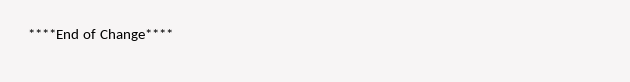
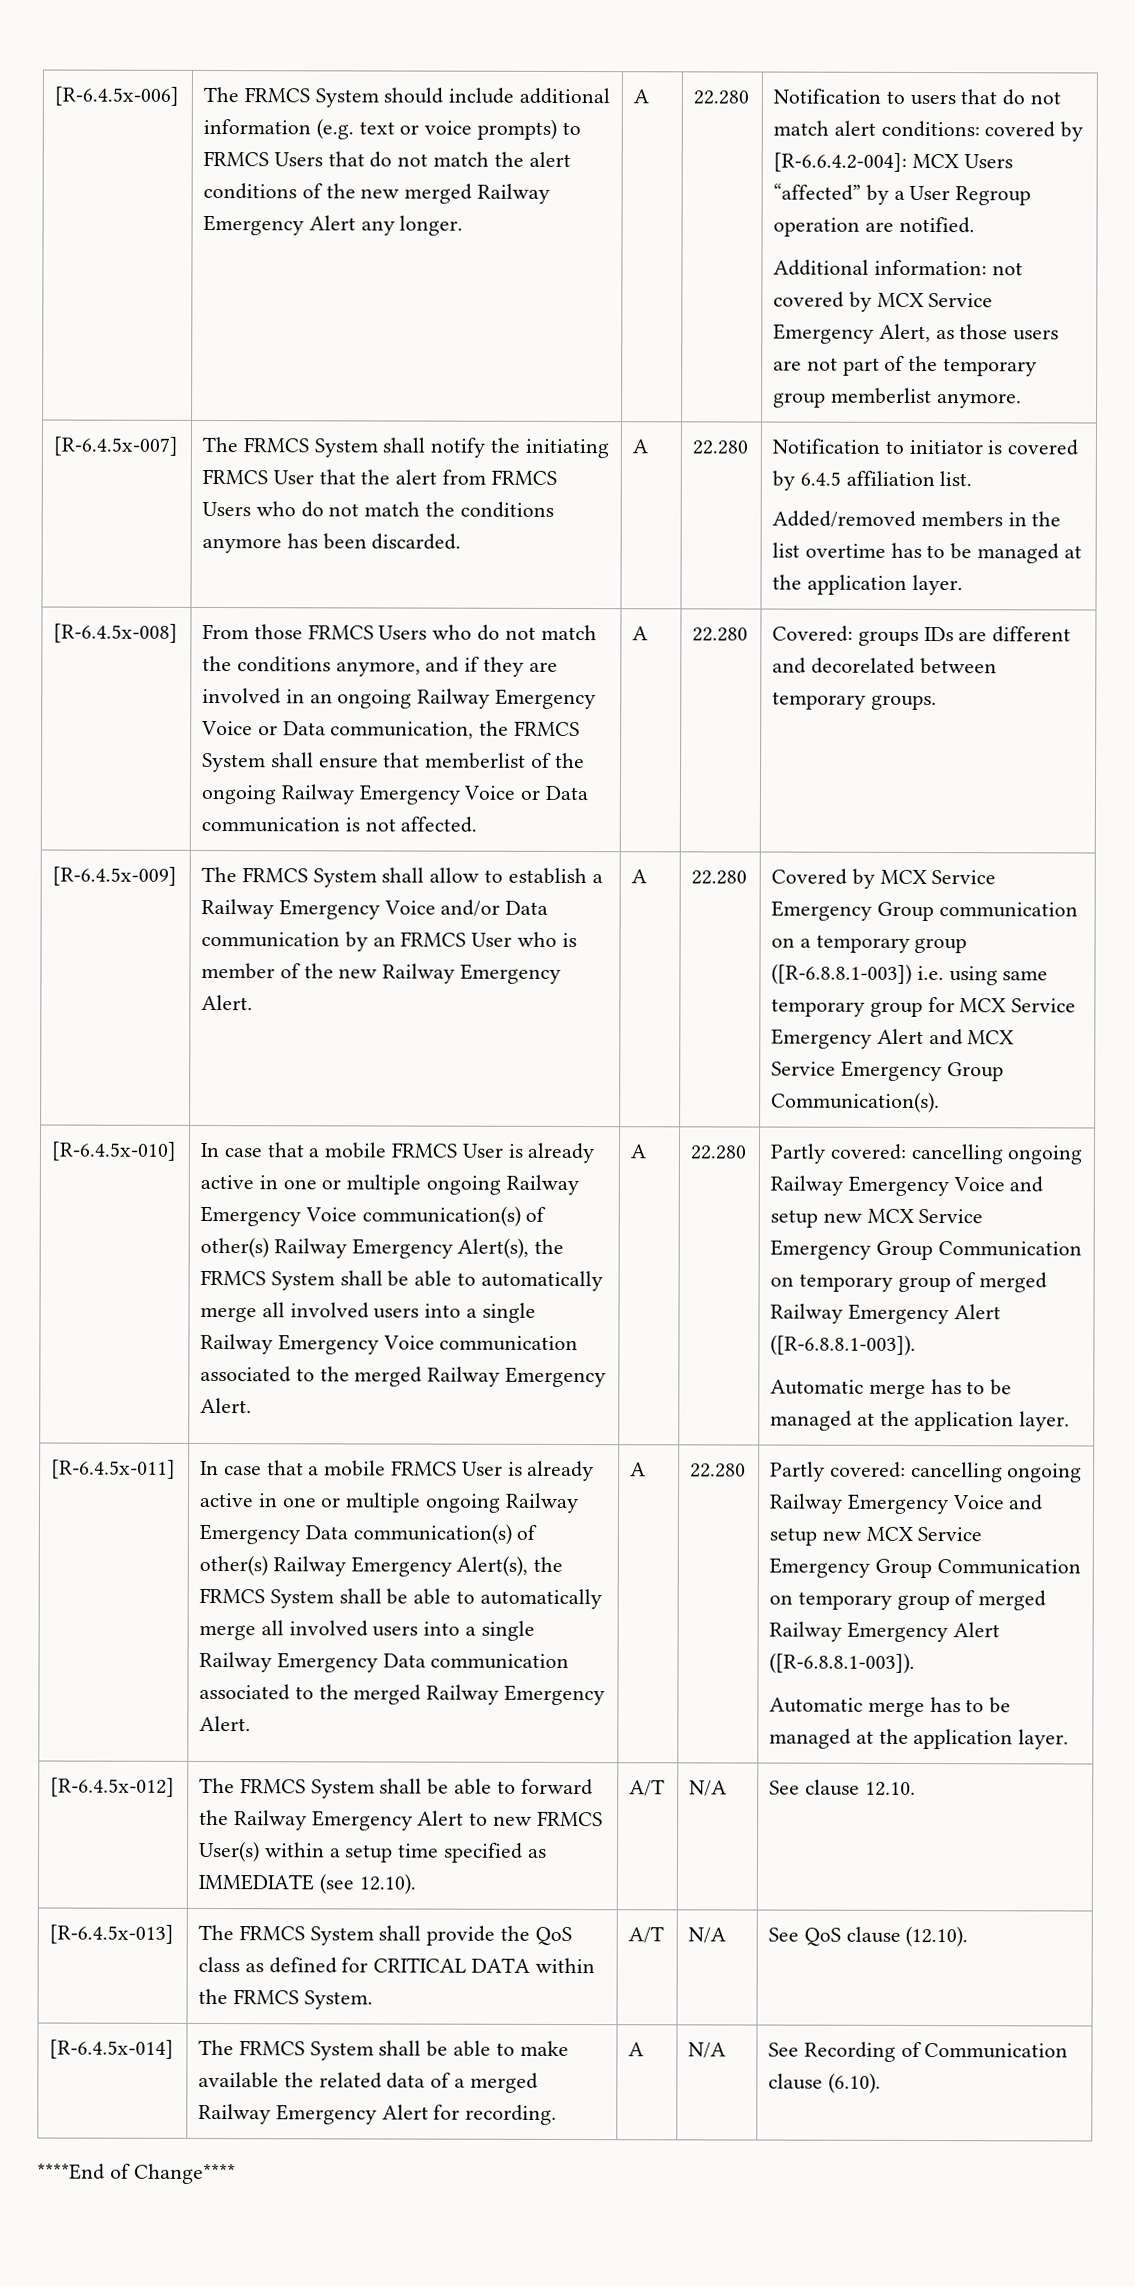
+ [R-6.4.5x-006] | The FRMCS System should include additional information (e.g. text or voice prompts) to FRMCS Users that do not match the alert conditions of the new merged Railway Emergency Alert any longer. | A | 22.280 | Notification to users that do not match alert conditions: covered by [R-6.6.4.2-004]: MCX Users “affected” by a User Regroup operation are notified.
+ Additional information: not covered by MCX Service Emergency Alert, as those users are not part of the temporary group memberlist anymore.
+ [R-6.4.5x-007] | The FRMCS System shall notify the initiating FRMCS User that the alert from FRMCS Users who do not match the conditions anymore has been discarded. | A | 22.280 | Notification to initiator is covered by 6.4.5 affiliation list.
+ Added/removed members in the list overtime has to be managed at the application layer.
+ [R-6.4.5x-008] | From those FRMCS Users who do not match the conditions anymore, and if they are involved in an ongoing Railway Emergency Voice or Data communication, the FRMCS System shall ensure that memberlist of the ongoing Railway Emergency Voice or Data communication is not affected. | A | 22.280 | Covered: groups IDs are different and decorelated between temporary groups.
+ [R-6.4.5x-009] | The FRMCS System shall allow to establish a Railway Emergency Voice and/or Data communication by an FRMCS User who is member of the new Railway Emergency Alert. | A | 22.280 | Covered by MCX Service Emergency Group communication on a temporary group ([R-6.8.8.1-003]) i.e. using same temporary group for MCX Service Emergency Alert and MCX Service Emergency Group Communication(s).
+ [R-6.4.5x-010] | In case that a mobile FRMCS User is already active in one or multiple ongoing Railway Emergency Voice communication(s) of other(s) Railway Emergency Alert(s), the FRMCS System shall be able to automatically merge all involved users into a single Railway Emergency Voice communication associated to the merged Railway Emergency Alert. | A | 22.280 | Partly covered: cancelling ongoing Railway Emergency Voice and setup new MCX Service Emergency Group Communication on temporary group of merged Railway Emergency Alert ([R-6.8.8.1-003]).
+ Automatic merge has to be managed at the application layer.
+ [R-6.4.5x-011] | In case that a mobile FRMCS User is already active in one or multiple ongoing Railway Emergency Data communication(s) of other(s) Railway Emergency Alert(s), the FRMCS System shall be able to automatically merge all involved users into a single Railway Emergency Data communication associated to the merged Railway Emergency Alert. | A | 22.280 | Partly covered: cancelling ongoing Railway Emergency Voice and setup new MCX Service Emergency Group Communication on temporary group of merged Railway Emergency Alert ([R-6.8.8.1-003]).
+ Automatic merge has to be managed at the application layer.
+ [R-6.4.5x-012] | The FRMCS System shall be able to forward the Railway Emergency Alert to new FRMCS User(s) within a setup time specified as IMMEDIATE (see 12.10). | A/T | N/A | See clause 12.10.
+ [R-6.4.5x-013] | The FRMCS System shall provide the QoS class as defined for CRITICAL DATA within the FRMCS System. | A/T | N/A | See QoS clause (12.10).
+ [R-6.4.5x-014] | The FRMCS System shall be able to make available the related data of a merged Railway Emergency Alert for recording. | A | N/A | See Recording of Communication clause (6.10).

